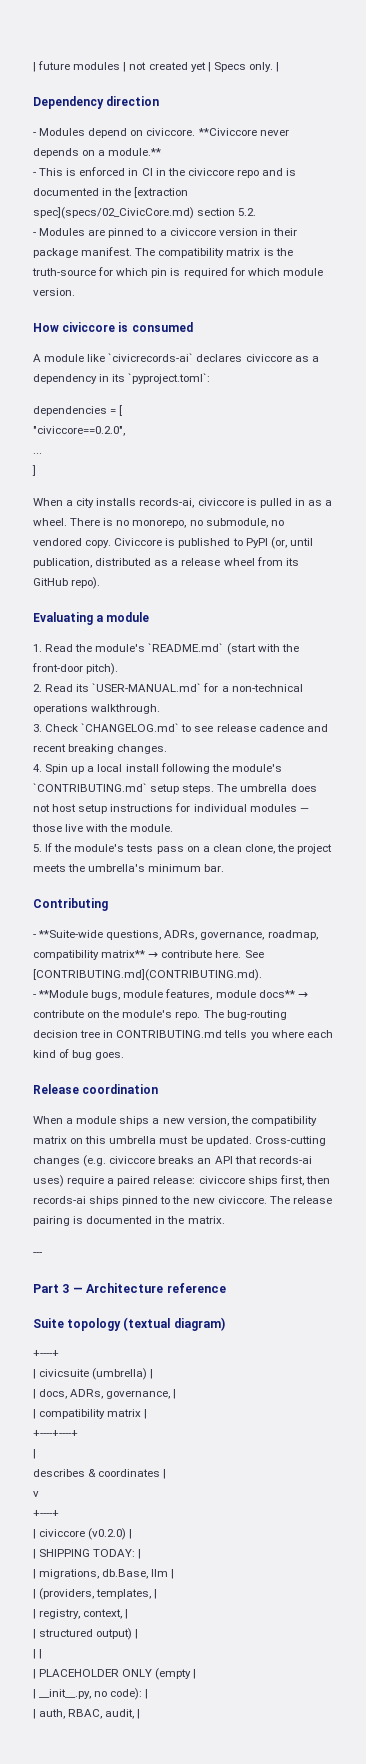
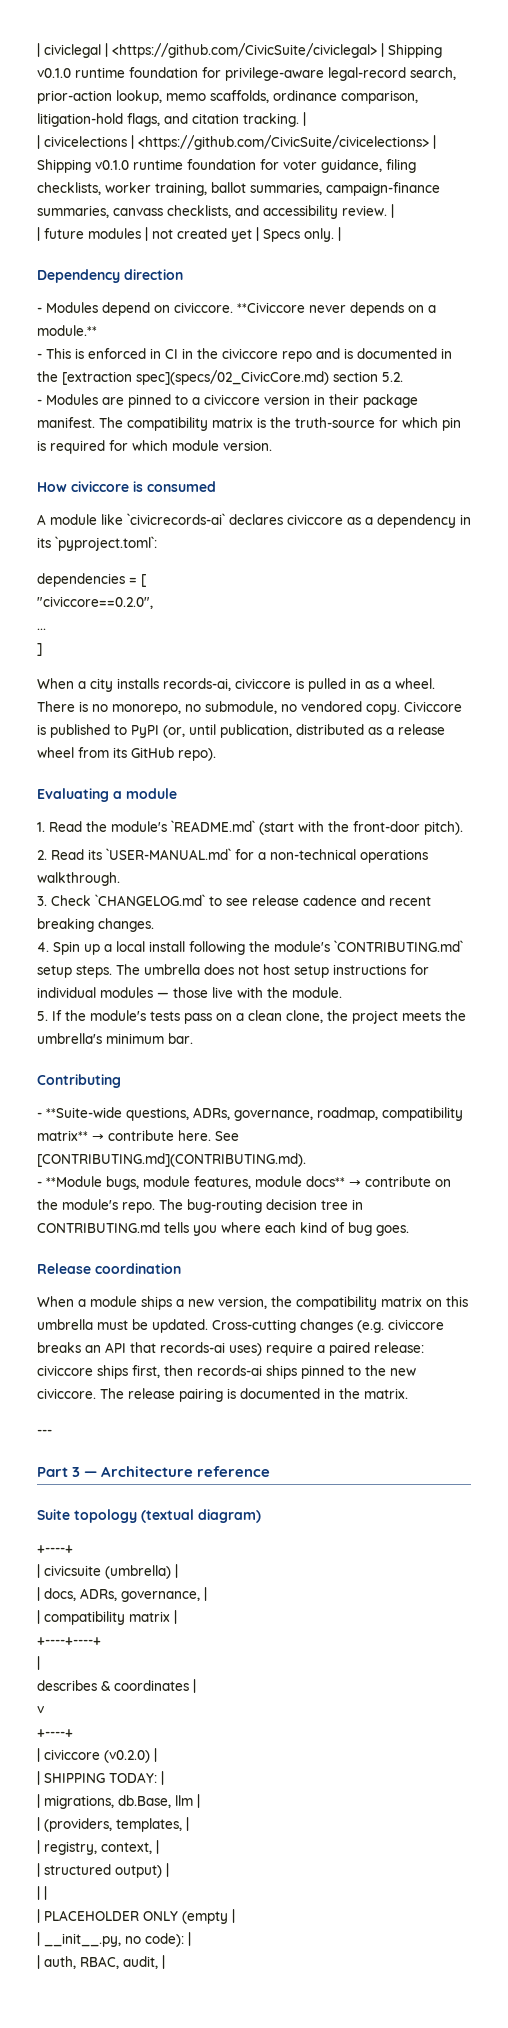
+ | civiclegal | <https://github.com/CivicSuite/civiclegal> | Shipping v0.1.0 runtime foundation for privilege-aware legal-record search, prior-action lookup, memo scaffolds, ordinance comparison, litigation-hold flags, and citation tracking. |
+ | civicelections | <https://github.com/CivicSuite/civicelections> | Shipping v0.1.0 runtime foundation for voter guidance, filing checklists, worker training, ballot summaries, campaign-finance summaries, canvass checklists, and accessibility review. |

